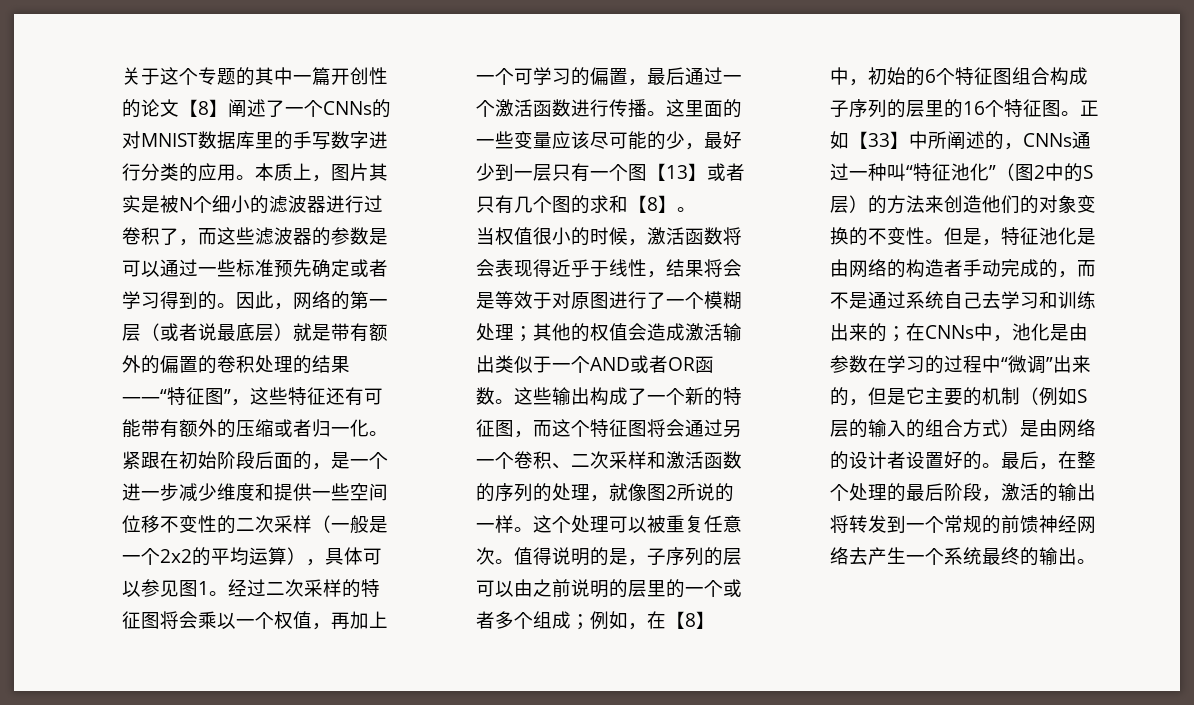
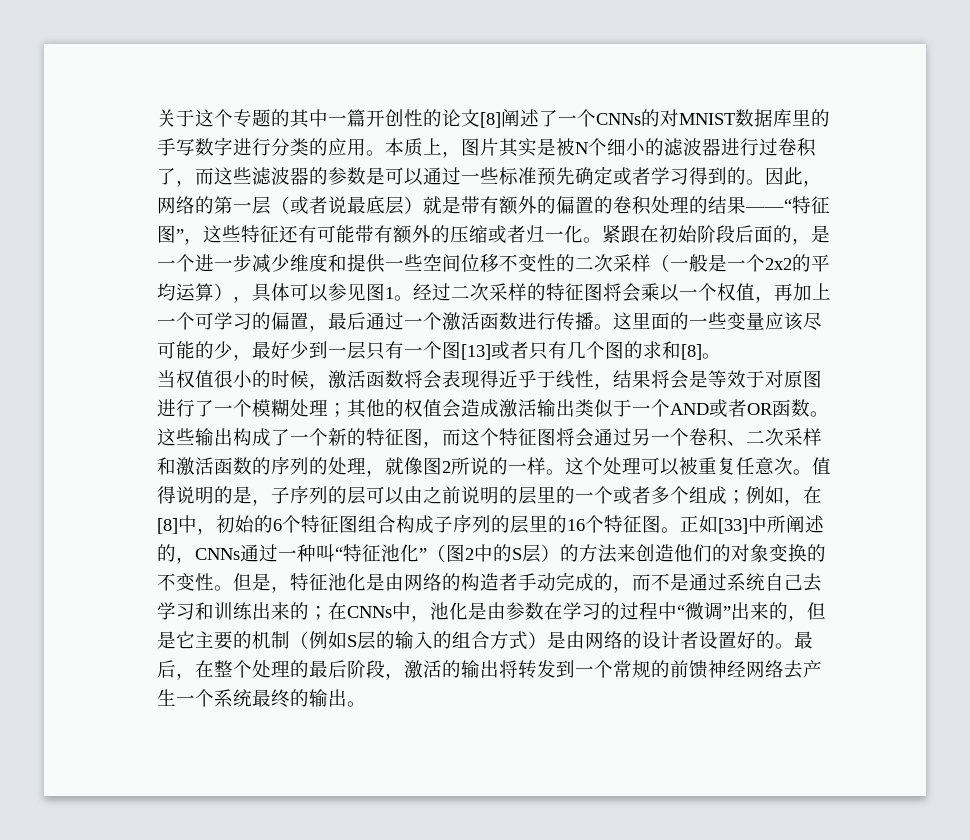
- 关于这个专题的其中一篇开创性的论文【8】阐述了一个CNNs的对MNIST数据库里的手写数字进行分类的应用。
+ 关于这个专题的其中一篇开创性的论文[8]阐述了一个CNNs的对MNIST数据库里的手写数字进行分类的应用。
- 这里面的一些变量应该尽可能的少，最好少到一层只有一个图【13】或者只有几个图的求和【8】。
+ 这里面的一些变量应该尽可能的少，最好少到一层只有一个图[13]或者只有几个图的求和[8]。
- 值得说明的是，子序列的层可以由之前说明的层里的一个或者多个组成；例如，在【8】中，初始的6个特征图组合构成子序列的层里的16个特征图。
+ 值得说明的是，子序列的层可以由之前说明的层里的一个或者多个组成；例如，在[8]中，初始的6个特征图组合构成子序列的层里的16个特征图。
- 正如【33】中所阐述的，CNNs通过一种叫“特征池化”（图2中的S层）的方法来创造他们的对象变换的不变性。
+ 正如[33]中所阐述的，CNNs通过一种叫“特征池化”（图2中的S层）的方法来创造他们的对象变换的不变性。

